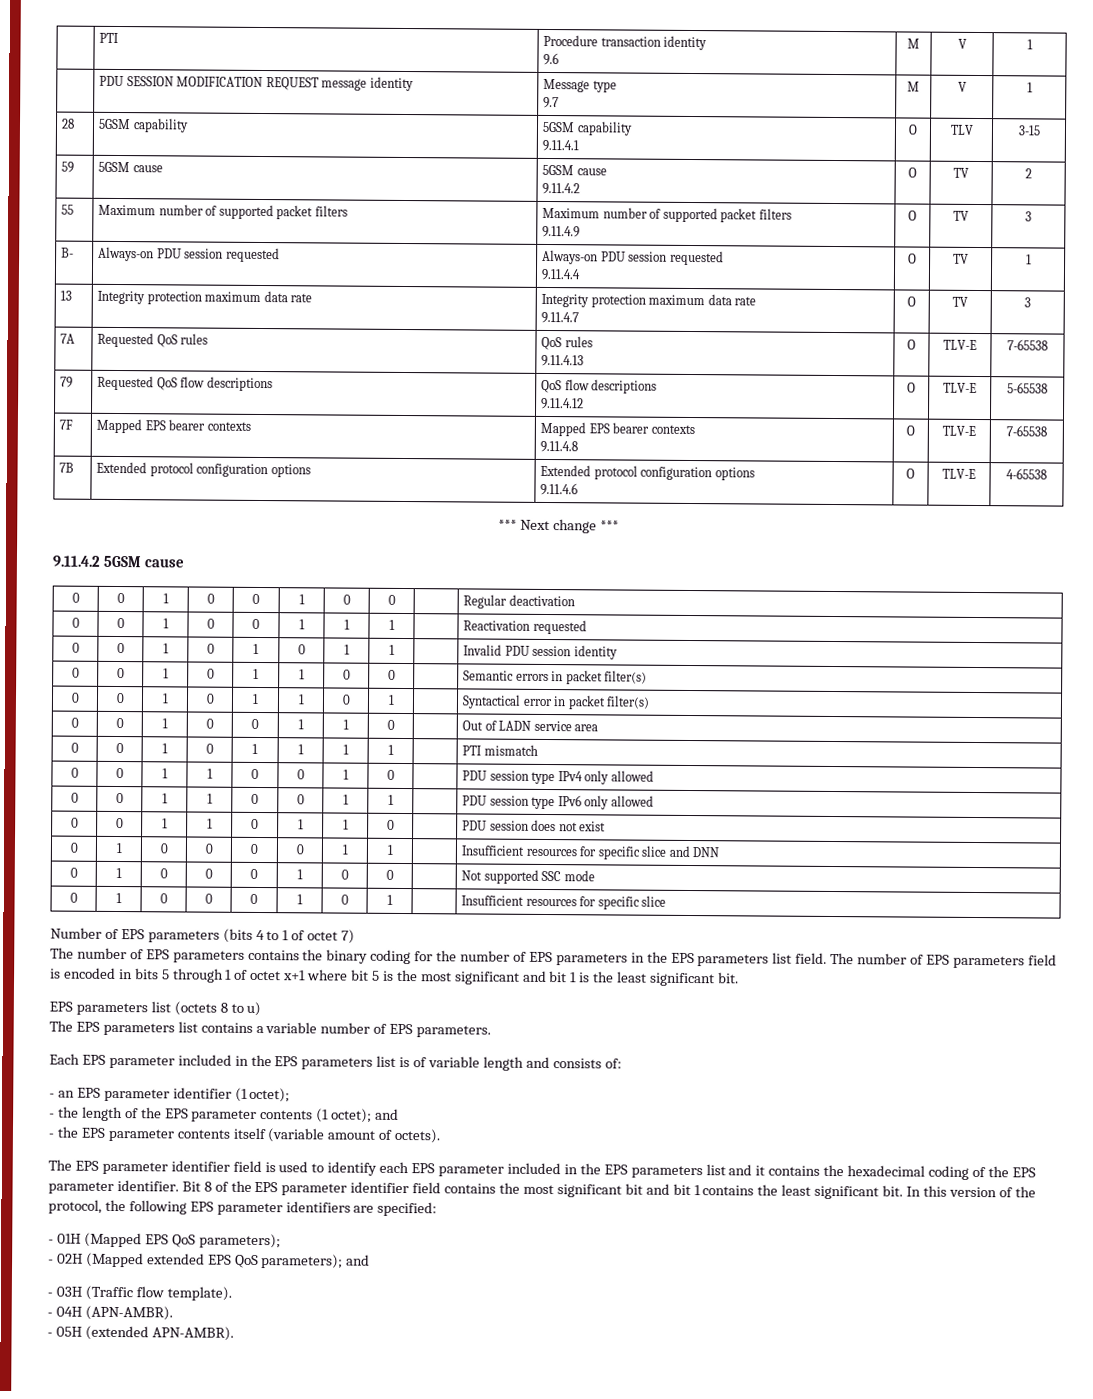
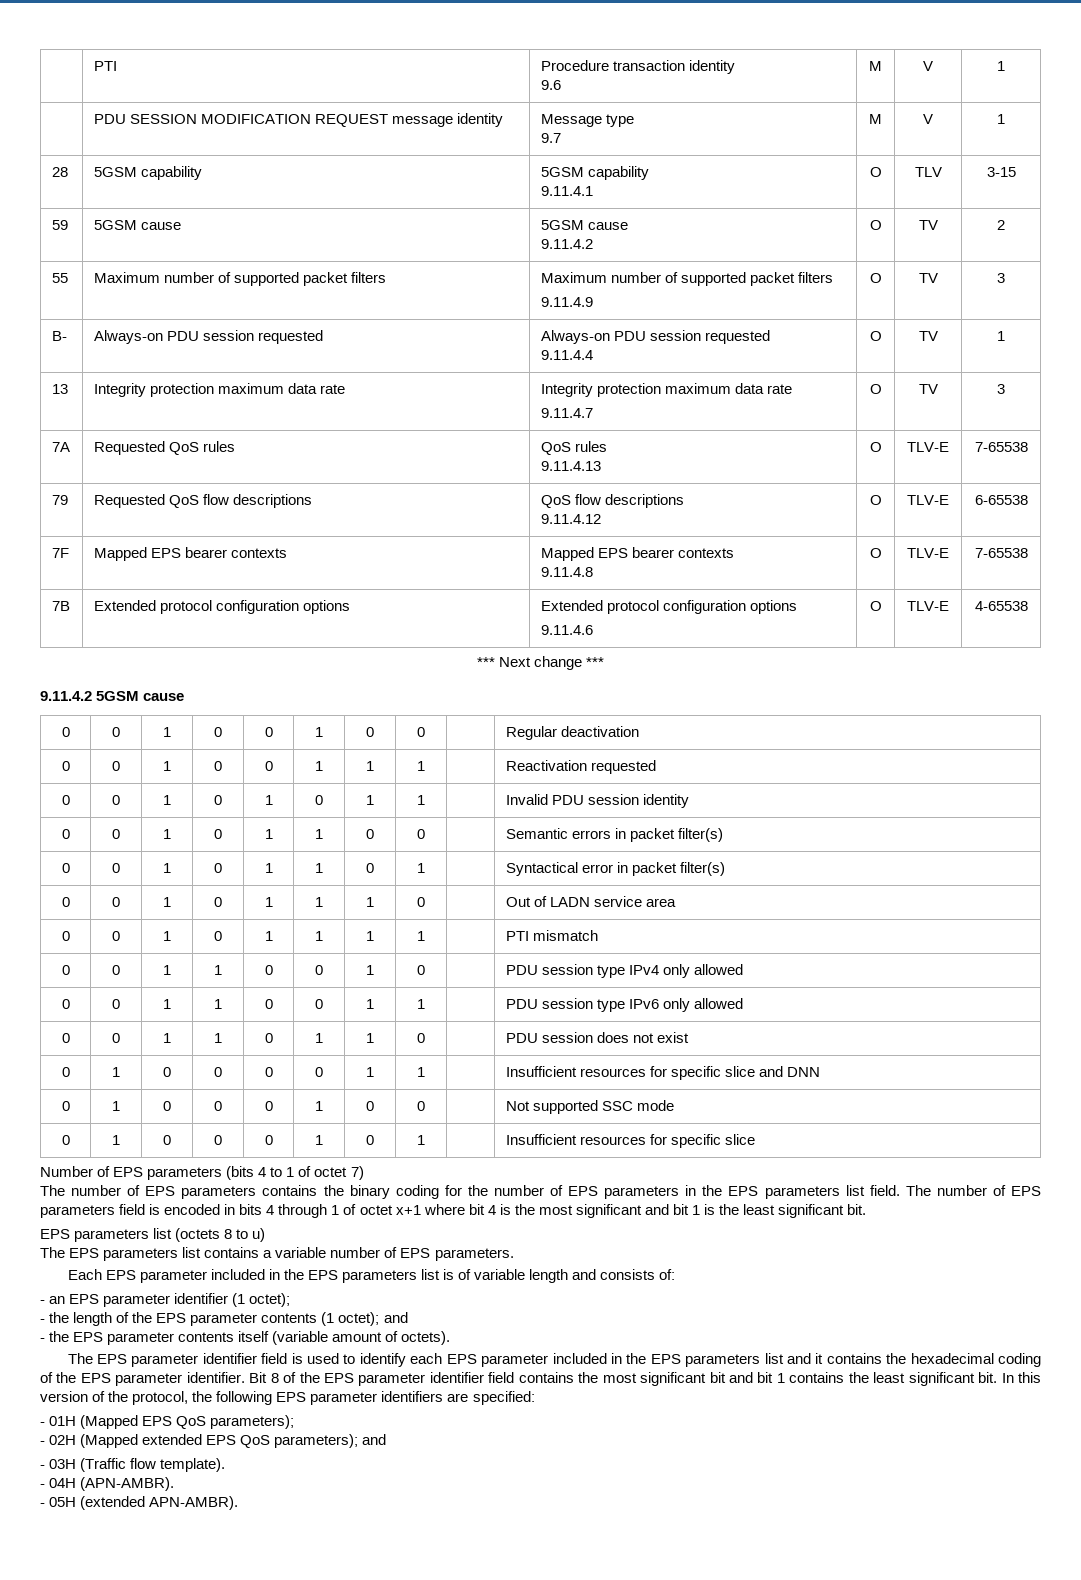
  79 | Requested QoS flow descriptions | QoS flow descriptions
- 9.11.4.12 | O | TLV-E | 5-65538
+ 9.11.4.12 | O | TLV-E | 6-65538
- 0 | 0 | 1 | 0 | 0 | 1 | 1 | 0 | | Out of LADN service area
+ 0 | 0 | 1 | 0 | 1 | 1 | 1 | 0 | | Out of LADN service area
- The number of EPS parameters field is encoded in bits 5 through 1 of octet x+1 where bit 5 is the most significant and bit 1 is the least significant bit.
+ The number of EPS parameters field is encoded in bits 4 through 1 of octet x+1 where bit 4 is the most significant and bit 1 is the least significant bit.

